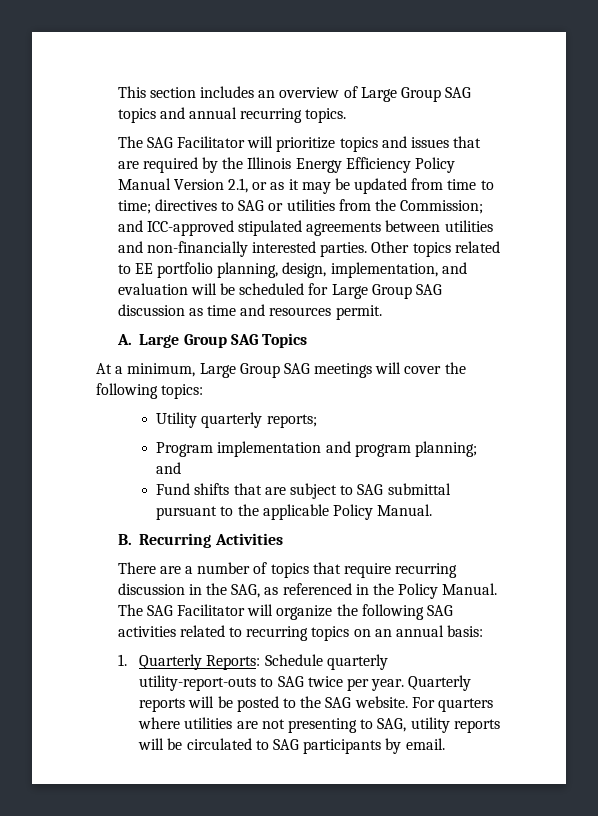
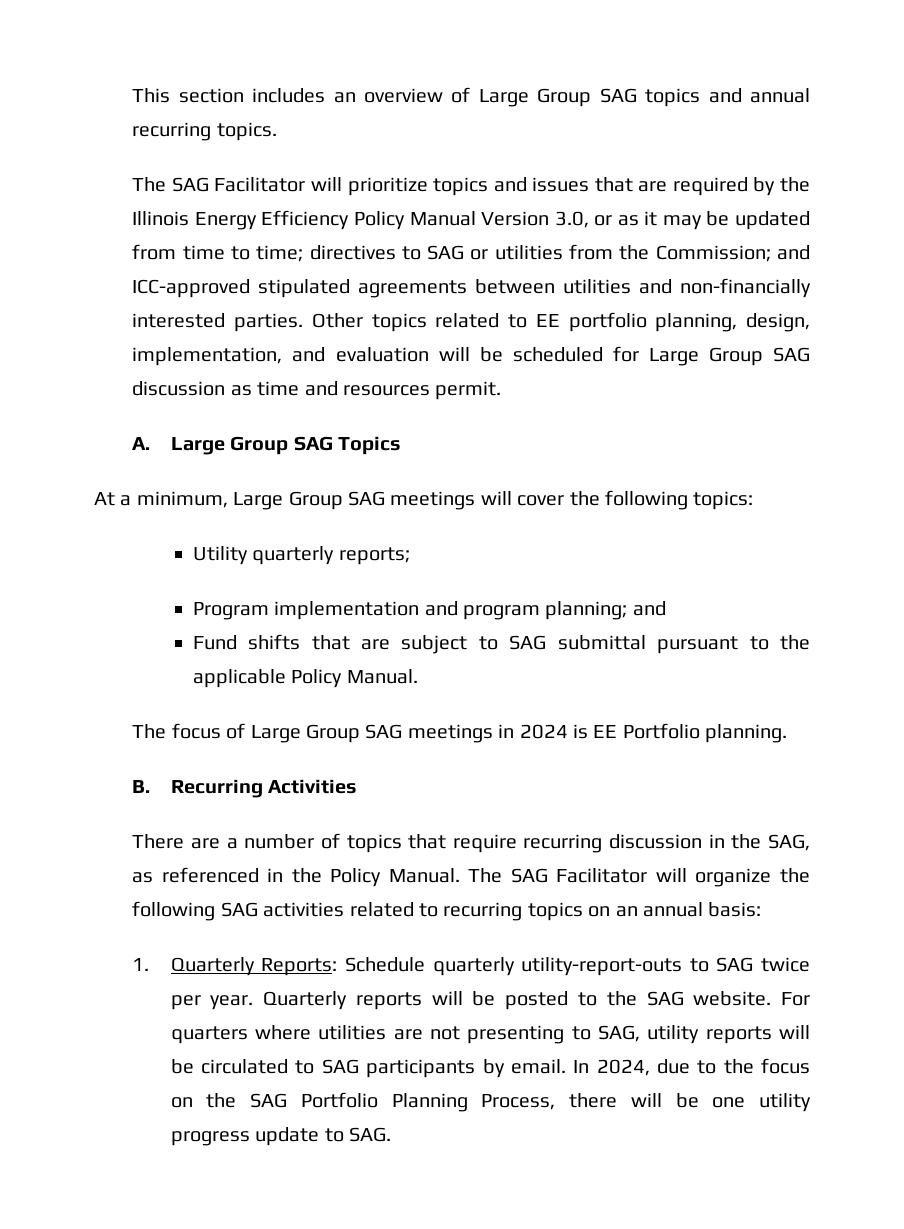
- The SAG Facilitator will prioritize topics and issues that are required by the Illinois Energy Efficiency Policy Manual Version 2.1, or as it may be updated from time to time; directives to SAG or utilities from the Commission; and ICC-approved stipulated agreements between utilities and non-financially interested parties.
+ The SAG Facilitator will prioritize topics and issues that are required by the Illinois Energy Efficiency Policy Manual Version 3.0, or as it may be updated from time to time; directives to SAG or utilities from the Commission; and ICC-approved stipulated agreements between utilities and non-financially interested parties.
+ The focus of Large Group SAG meetings in 2024 is EE Portfolio planning.
+ In 2024, due to the focus on the SAG Portfolio Planning Process, there will be one utility progress update to SAG.

